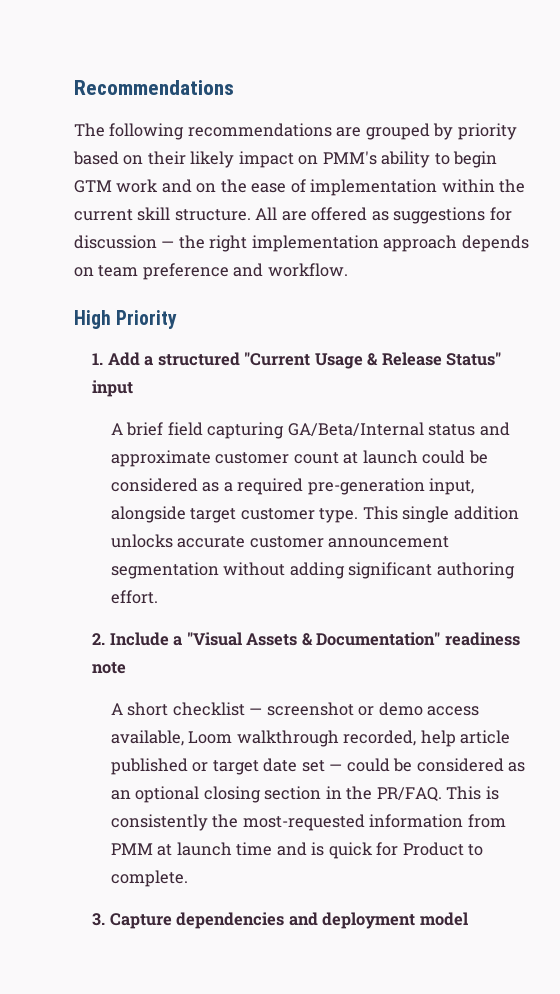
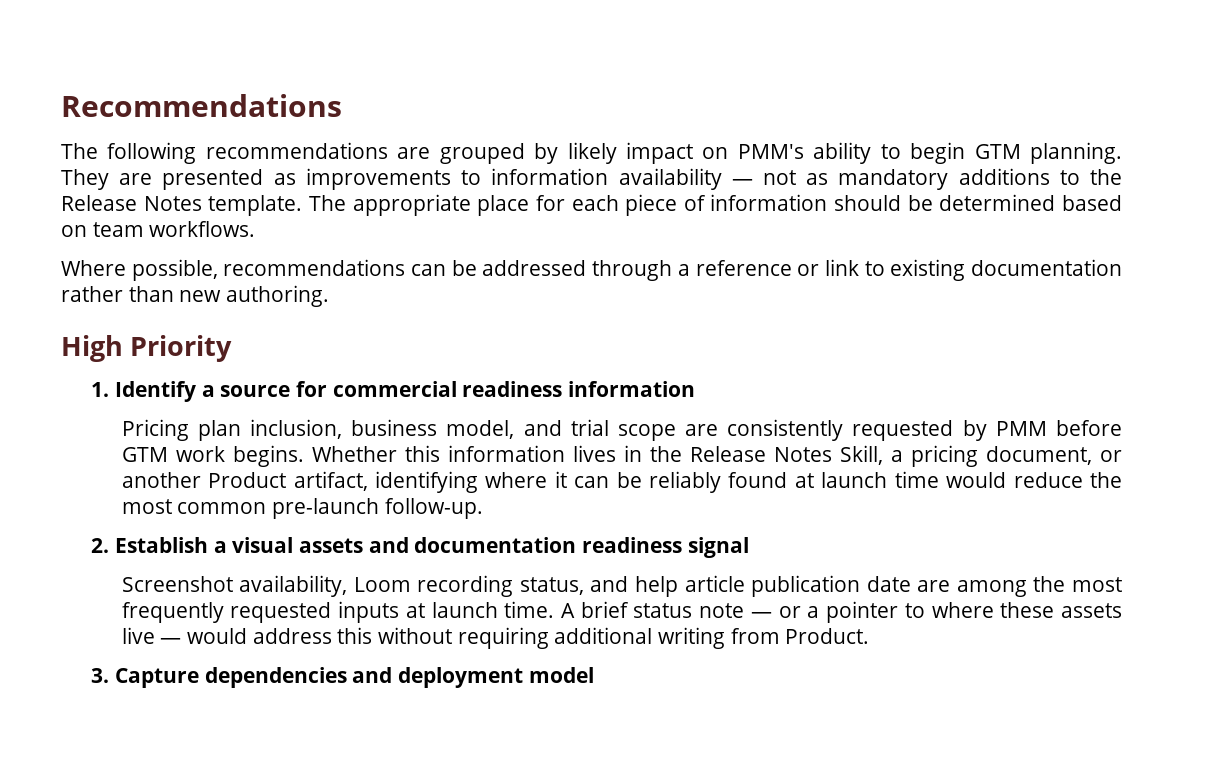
- The following recommendations are grouped by priority based on their likely impact on PMM's ability to begin GTM work and on the ease of implementation within the current skill structure. All are offered as suggestions for discussion — the right implementation approach depends on team preference and workflow.
+ The following recommendations are grouped by likely impact on PMM's ability to begin GTM planning. They are presented as improvements to information availability — not as mandatory additions to the Release Notes template. The appropriate place for each piece of information should be determined based on team workflows.
+ Where possible, recommendations can be addressed through a reference or link to existing documentation rather than new authoring.
  High Priority
- 1. Add a structured "Current Usage & Release Status" input
- A brief field capturing GA/Beta/Internal status and approximate customer count at launch could be considered as a required pre-generation input, alongside target customer type. This single addition unlocks accurate customer announcement segmentation without adding significant authoring effort.
- 2. Include a "Visual Assets & Documentation" readiness note
- A short checklist — screenshot or demo access available, Loom walkthrough recorded, help article published or target date set — could be considered as an optional closing section in the PR/FAQ. This is consistently the most-requested information from PMM at launch time and is quick for Product to complete.
+ 1. Identify a source for commercial readiness information
+ Pricing plan inclusion, business model, and trial scope are consistently requested by PMM before GTM work begins. Whether this information lives in the Release Notes Skill, a pricing document, or another Product artifact, identifying where it can be reliably found at launch time would reduce the most common pre-launch follow-up.
+ 2. Establish a visual assets and documentation readiness signal
+ Screenshot availability, Loom recording status, and help article publication date are among the most frequently requested inputs at launch time. A brief status note — or a pointer to where these assets live — would address this without requiring additional writing from Product.

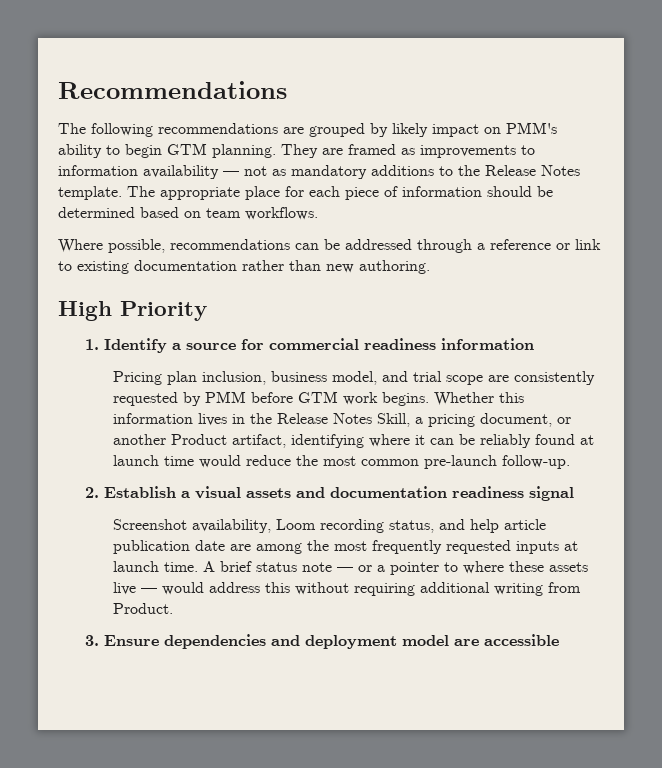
- They are presented as improvements to information availability — not as mandatory additions to the Release Notes template.
+ They are framed as improvements to information availability — not as mandatory additions to the Release Notes template.
- 3. Capture dependencies and deployment model
+ 3. Ensure dependencies and deployment model are accessible

